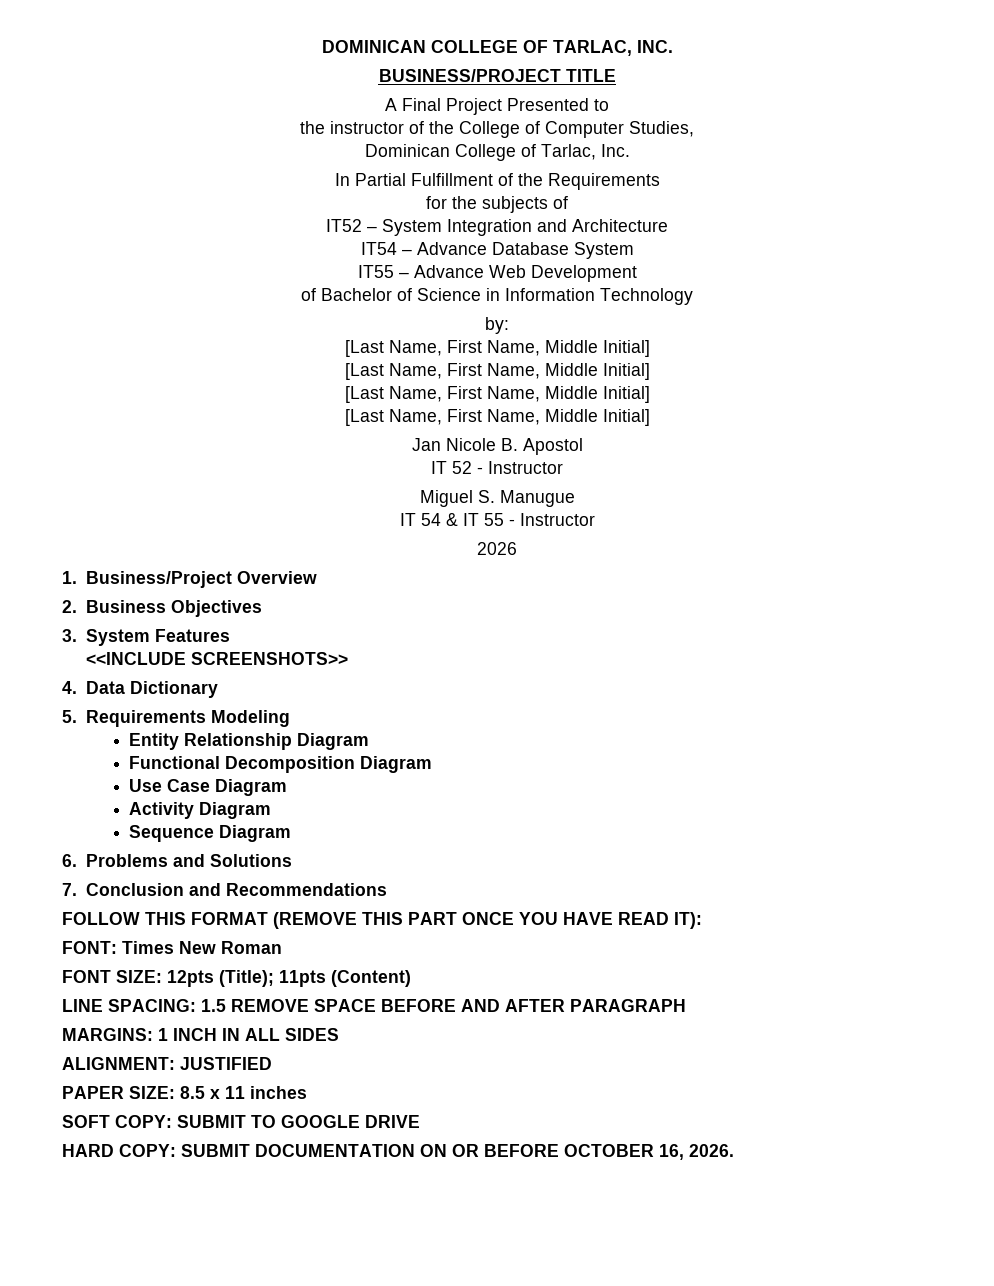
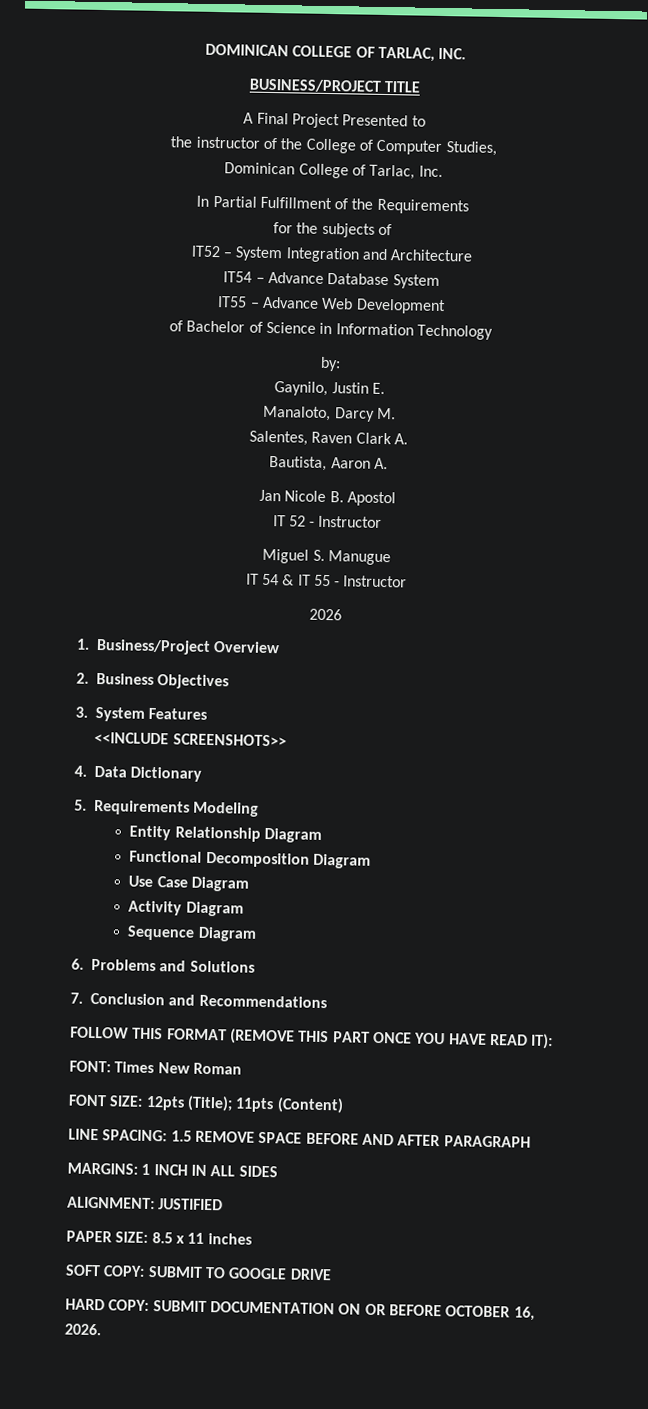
  by:
- [Last Name, First Name, Middle Initial]
- [Last Name, First Name, Middle Initial]
- [Last Name, First Name, Middle Initial]
- [Last Name, First Name, Middle Initial]
+ Gaynilo, Justin E.
+ Manaloto, Darcy M.
+ Salentes, Raven Clark A.
+ Bautista, Aaron A.

